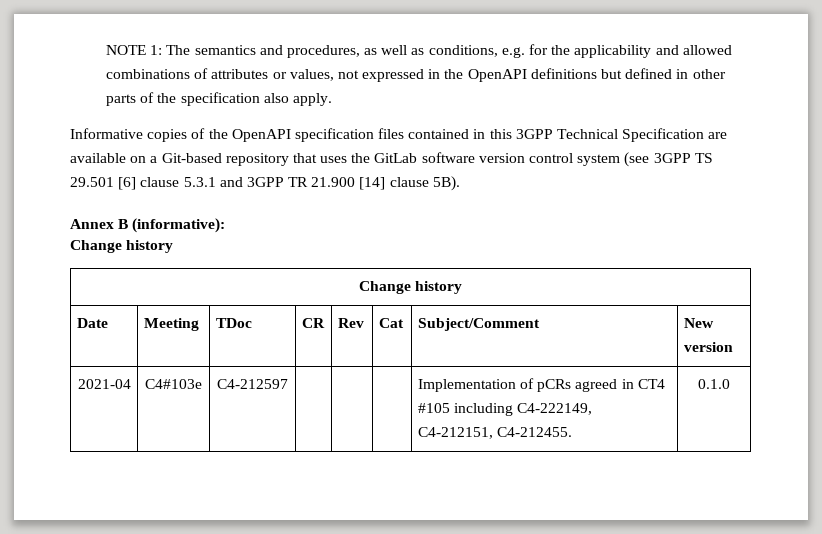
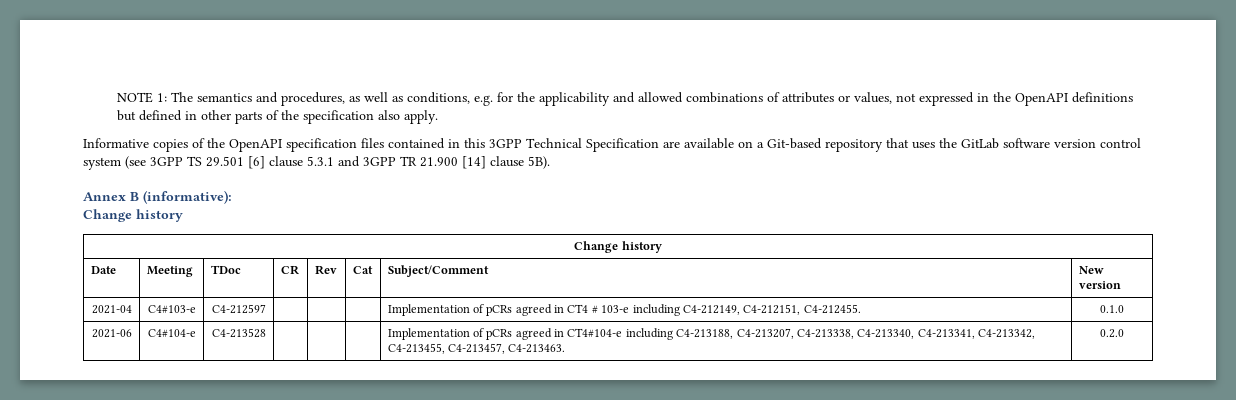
- 2021-04 | C4#103e | C4-212597 | | | | Implementation of pCRs agreed in CT4 #105 including C4-222149, C4-212151, C4-212455. | 0.1.0
+ 2021-04 | C4#103-e | C4-212597 | | | | Implementation of pCRs agreed in CT4 # 103-e including C4-212149, C4-212151, C4-212455. | 0.1.0
+ 2021-06 | C4#104-e | C4-213528 | | | | Implementation of pCRs agreed in CT4#104-e including C4-213188, C4-213207, C4-213338, C4-213340, C4-213341, C4-213342, C4-213455, C4-213457, C4-213463. | 0.2.0

